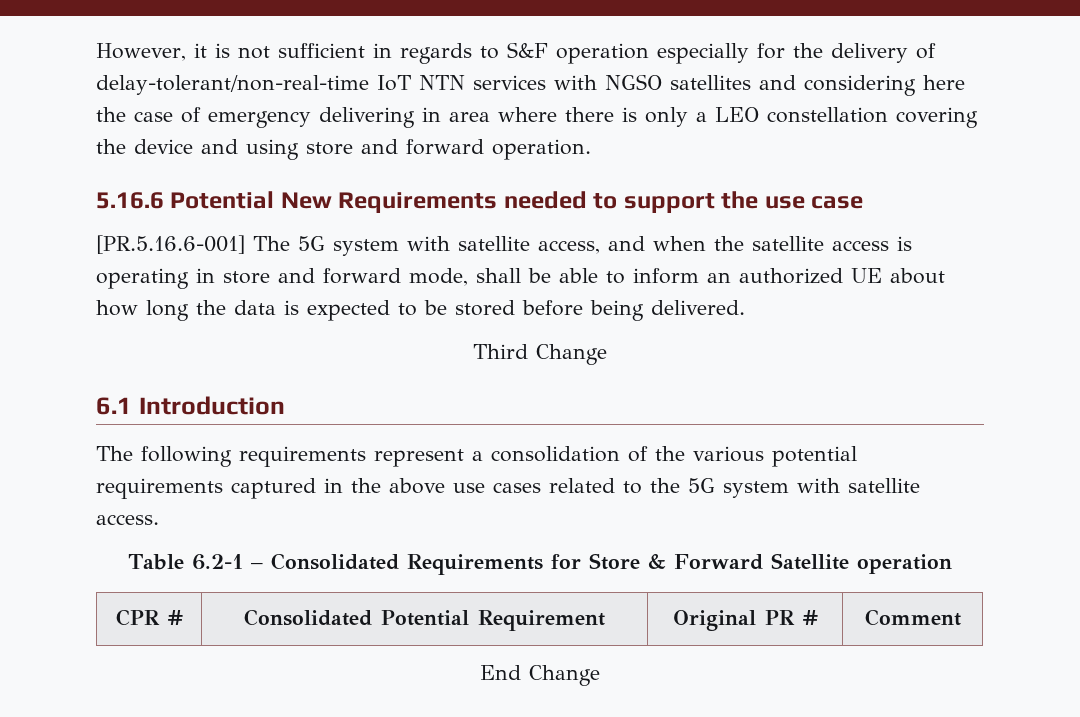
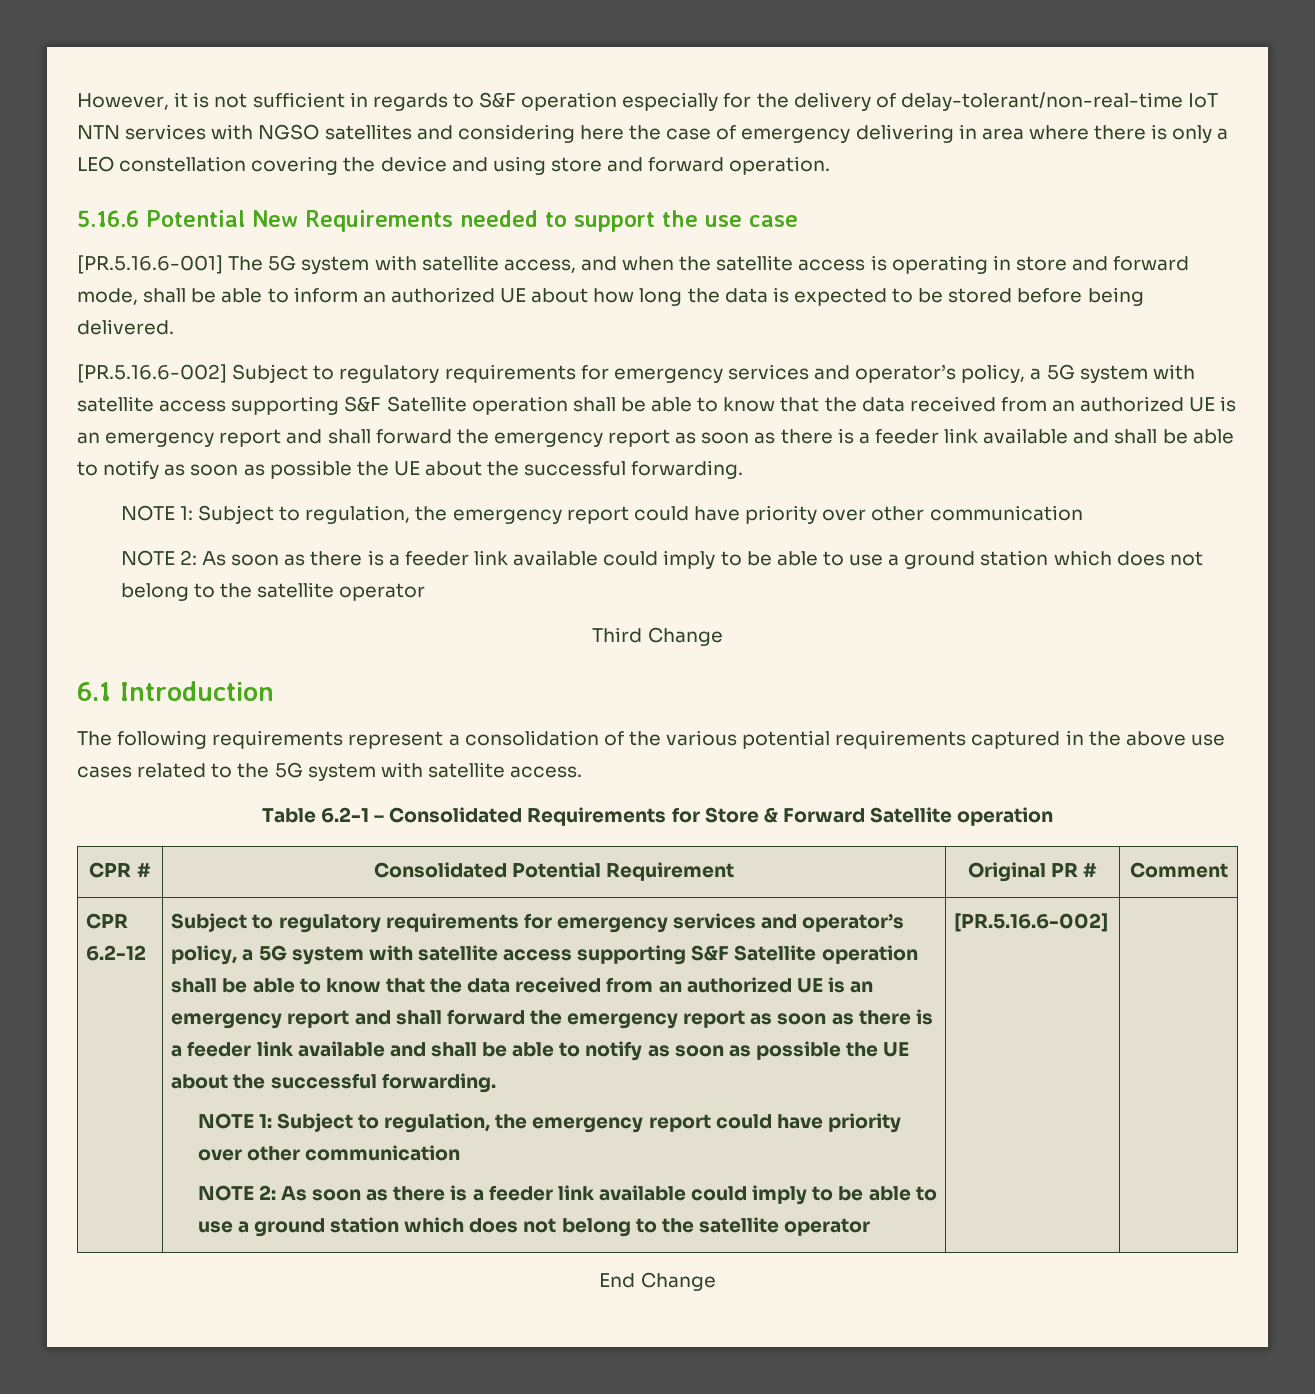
+ [PR.5.16.6-002] Subject to regulatory requirements for emergency services and operator’s policy, a 5G system with satellite access supporting S&F Satellite operation shall be able to know that the data received from an authorized UE is an emergency report and shall forward the emergency report as soon as there is a feeder link available and shall be able to notify as soon as possible the UE about the successful forwarding.
+ NOTE 1: Subject to regulation, the emergency report could have priority over other communication
+ NOTE 2: As soon as there is a feeder link available could imply to be able to use a ground station which does not belong to the satellite operator
+ CPR 6.2-12 | Subject to regulatory requirements for emergency services and operator’s policy, a 5G system with satellite access supporting S&F Satellite operation shall be able to know that the data received from an authorized UE is an emergency report and shall forward the emergency report as soon as there is a feeder link available and shall be able to notify as soon as possible the UE about the successful forwarding.
+ NOTE 1: Subject to regulation, the emergency report could have priority over other communication
+ NOTE 2: As soon as there is a feeder link available could imply to be able to use a ground station which does not belong to the satellite operator | [PR.5.16.6-002]

